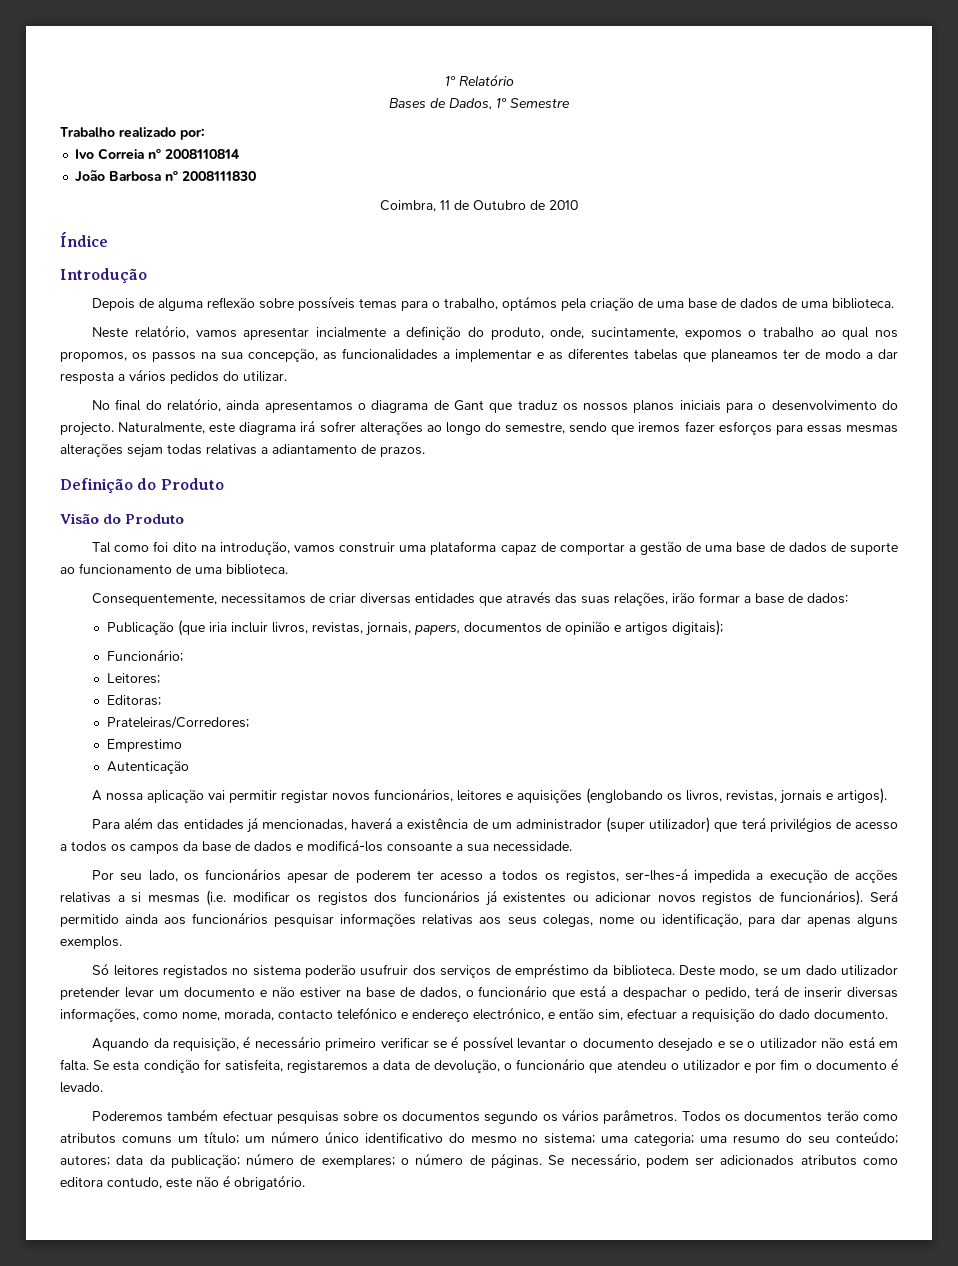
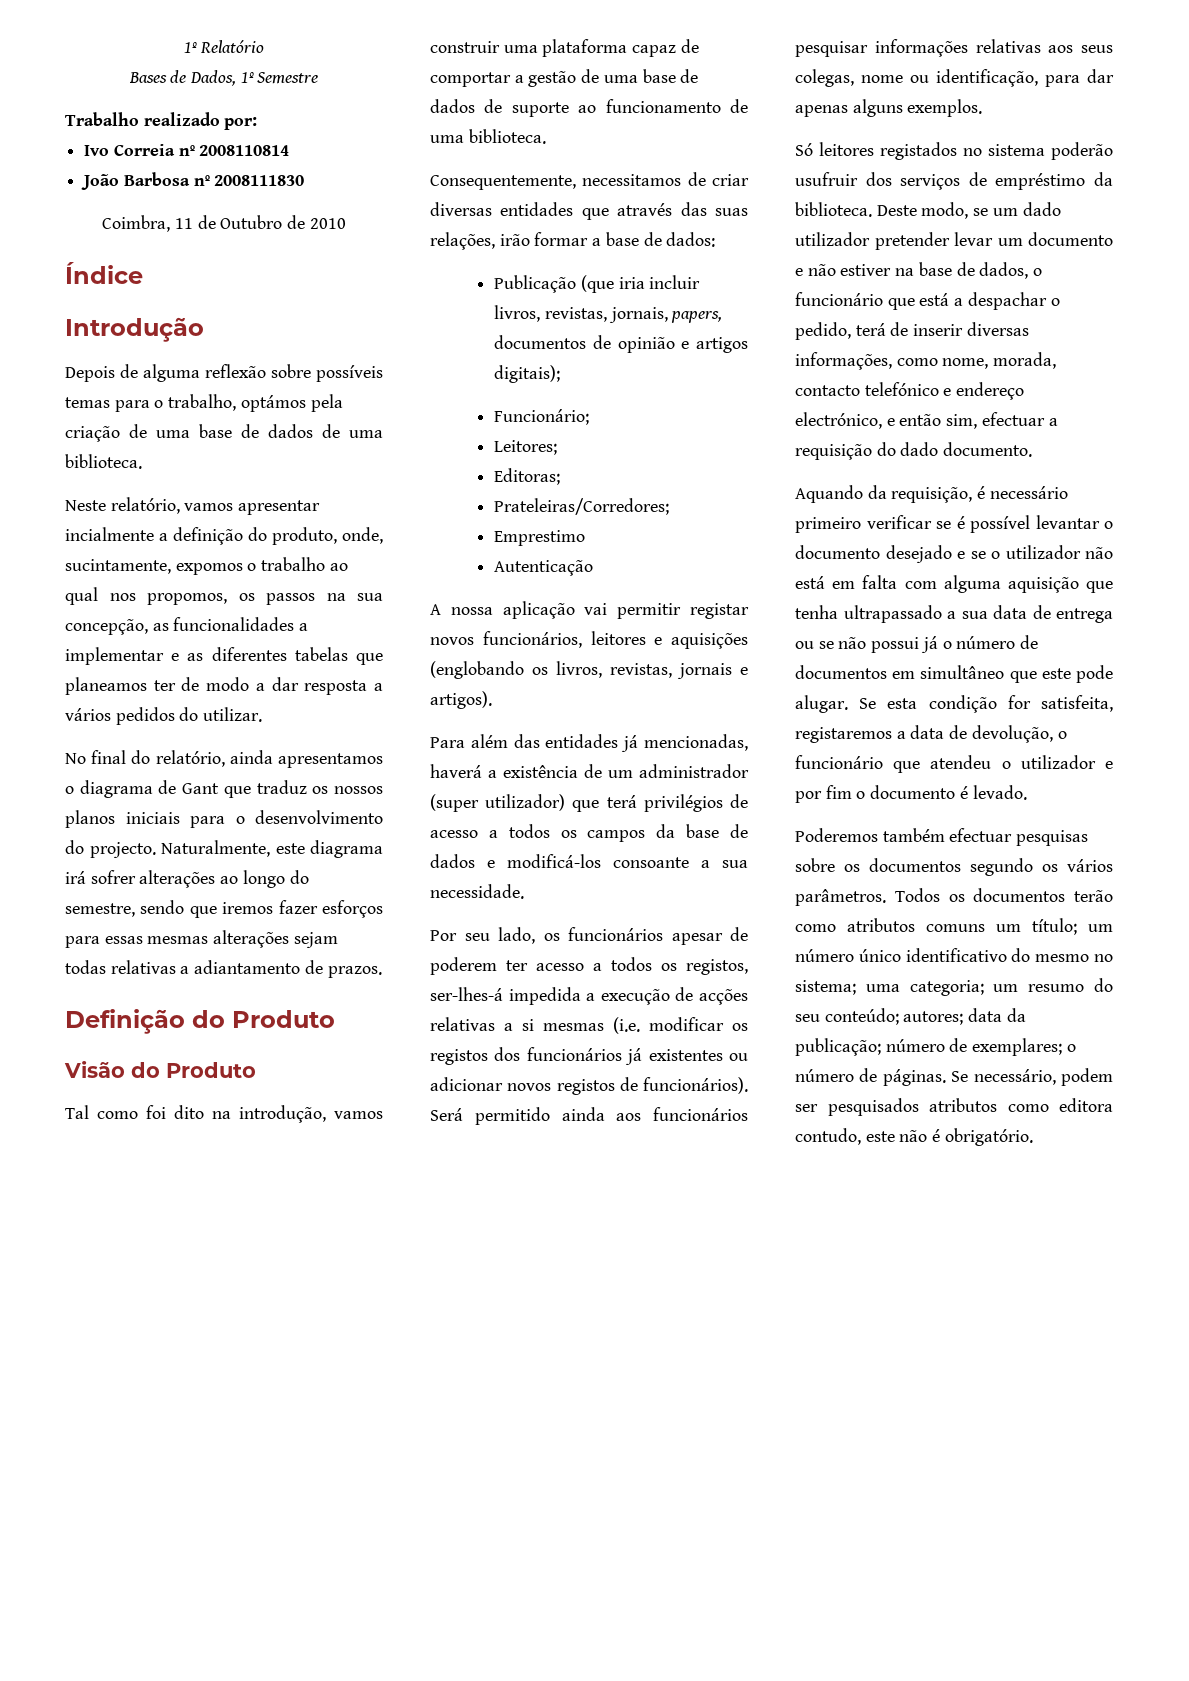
- Aquando da requisição, é necessário primeiro verificar se é possível levantar o documento desejado e se o utilizador não está em falta.
+ Aquando da requisição, é necessário primeiro verificar se é possível levantar o documento desejado e se o utilizador não está em falta com alguma aquisição que tenha ultrapassado a sua data de entrega ou se não possui já o número de documentos em simultâneo que este pode alugar.
- Todos os documentos terão como atributos comuns um título; um número único identificativo do mesmo no sistema; uma categoria; uma resumo do seu conteúdo; autores; data da publicação; número de exemplares; o número de páginas.
+ Todos os documentos terão como atributos comuns um título; um número único identificativo do mesmo no sistema; uma categoria; um resumo do seu conteúdo; autores; data da publicação; número de exemplares; o número de páginas.
- Se necessário, podem ser adicionados atributos como editora contudo, este não é obrigatório.
+ Se necessário, podem ser pesquisados atributos como editora contudo, este não é obrigatório.

